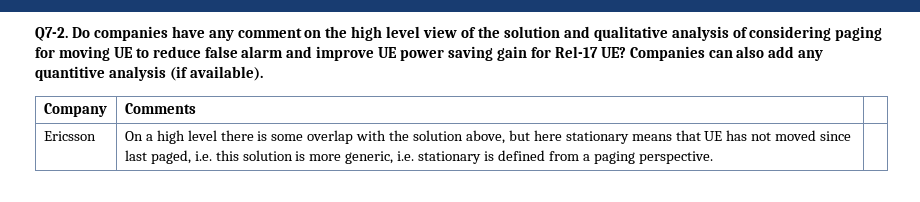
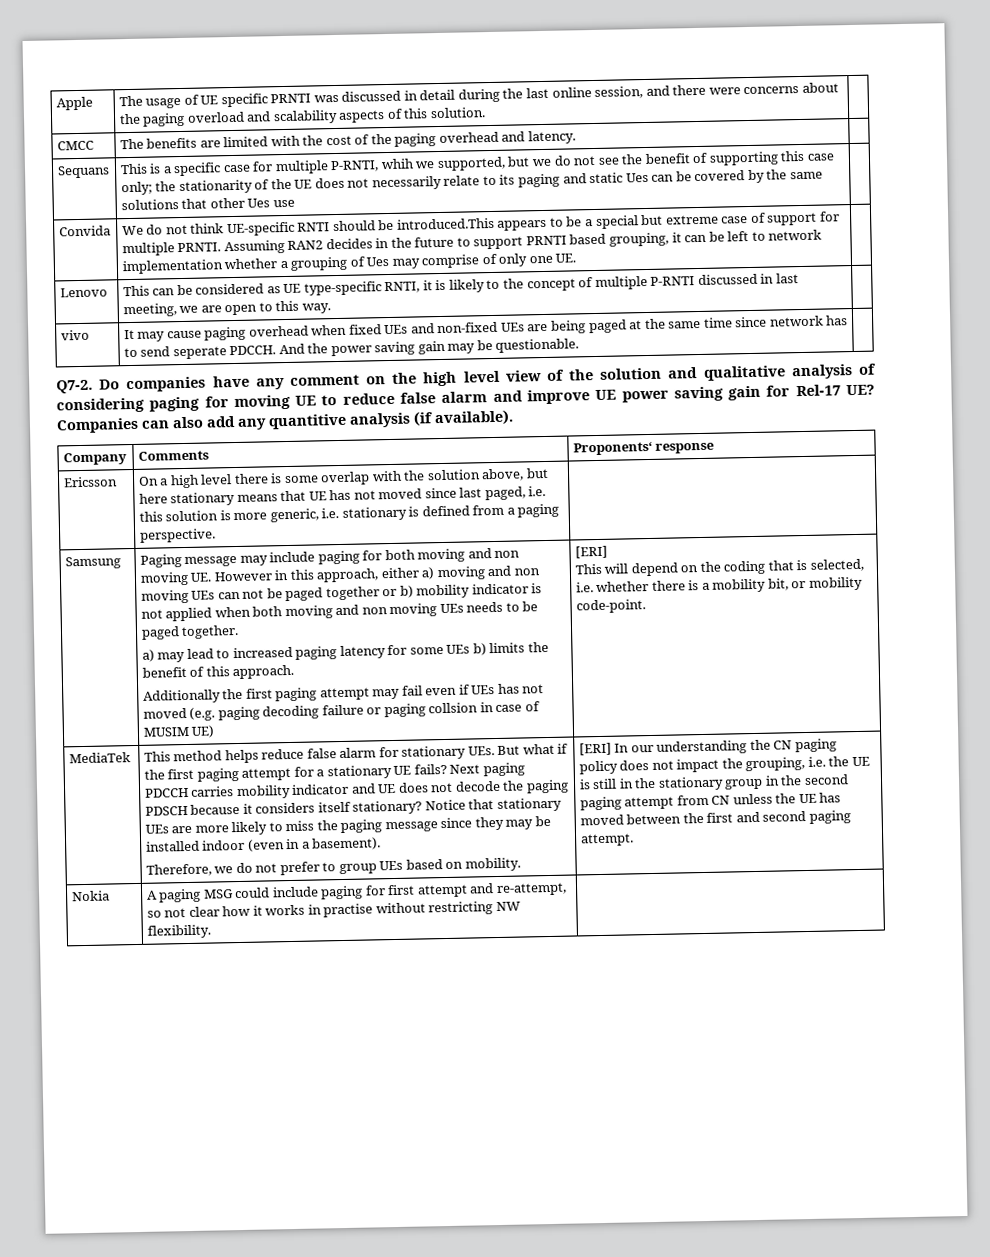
+ Apple | The usage of UE specific PRNTI was discussed in detail during the last online session, and there were concerns about the paging overload and scalability aspects of this solution. |
+ CMCC | The benefits are limited with the cost of the paging overhead and latency. |
+ Sequans | This is a specific case for multiple P-RNTI, whih we supported, but we do not see the benefit of supporting this case only; the stationarity of the UE does not necessarily relate to its paging and static Ues can be covered by the same solutions that other Ues use |
+ Convida | We do not think UE-specific RNTI should be introduced.This appears to be a special but extreme case of support for multiple PRNTI. Assuming RAN2 decides in the future to support PRNTI based grouping, it can be left to network implementation whether a grouping of Ues may comprise of only one UE. |
+ Lenovo | This can be considered as UE type-specific RNTI, it is likely to the concept of multiple P-RNTI discussed in last meeting, we are open to this way. |
+ vivo | It may cause paging overhead when fixed UEs and non-fixed UEs are being paged at the same time since network has to send seperate PDCCH. And the power saving gain may be questionable. |
- Company | Comments |
+ Company | Comments | Proponents‘ response
+ Samsung | Paging message may include paging for both moving and non moving UE. However in this approach, either a) moving and non moving UEs can not be paged together or b) mobility indicator is not applied when both moving and non moving UEs needs to be paged together.
+ a) may lead to increased paging latency for some UEs b) limits the benefit of this approach.
+ Additionally the first paging attempt may fail even if UEs has not moved (e.g. paging decoding failure or paging collsion in case of MUSIM UE) | [ERI]
+ This will depend on the coding that is selected, i.e. whether there is a mobility bit, or mobility code-point.
+ MediaTek | This method helps reduce false alarm for stationary UEs. But what if the first paging attempt for a stationary UE fails? Next paging PDCCH carries mobility indicator and UE does not decode the paging PDSCH because it considers itself stationary? Notice that stationary UEs are more likely to miss the paging message since they may be installed indoor (even in a basement).
+ Therefore, we do not prefer to group UEs based on mobility. | [ERI] In our understanding the CN paging policy does not impact the grouping, i.e. the UE is still in the stationary group in the second paging attempt from CN unless the UE has moved between the first and second paging attempt.
+ Nokia | A paging MSG could include paging for first attempt and re-attempt, so not clear how it works in practise without restricting NW flexibility. |

